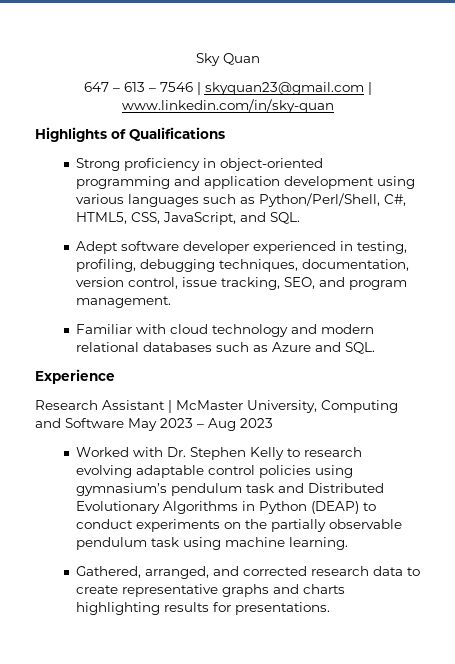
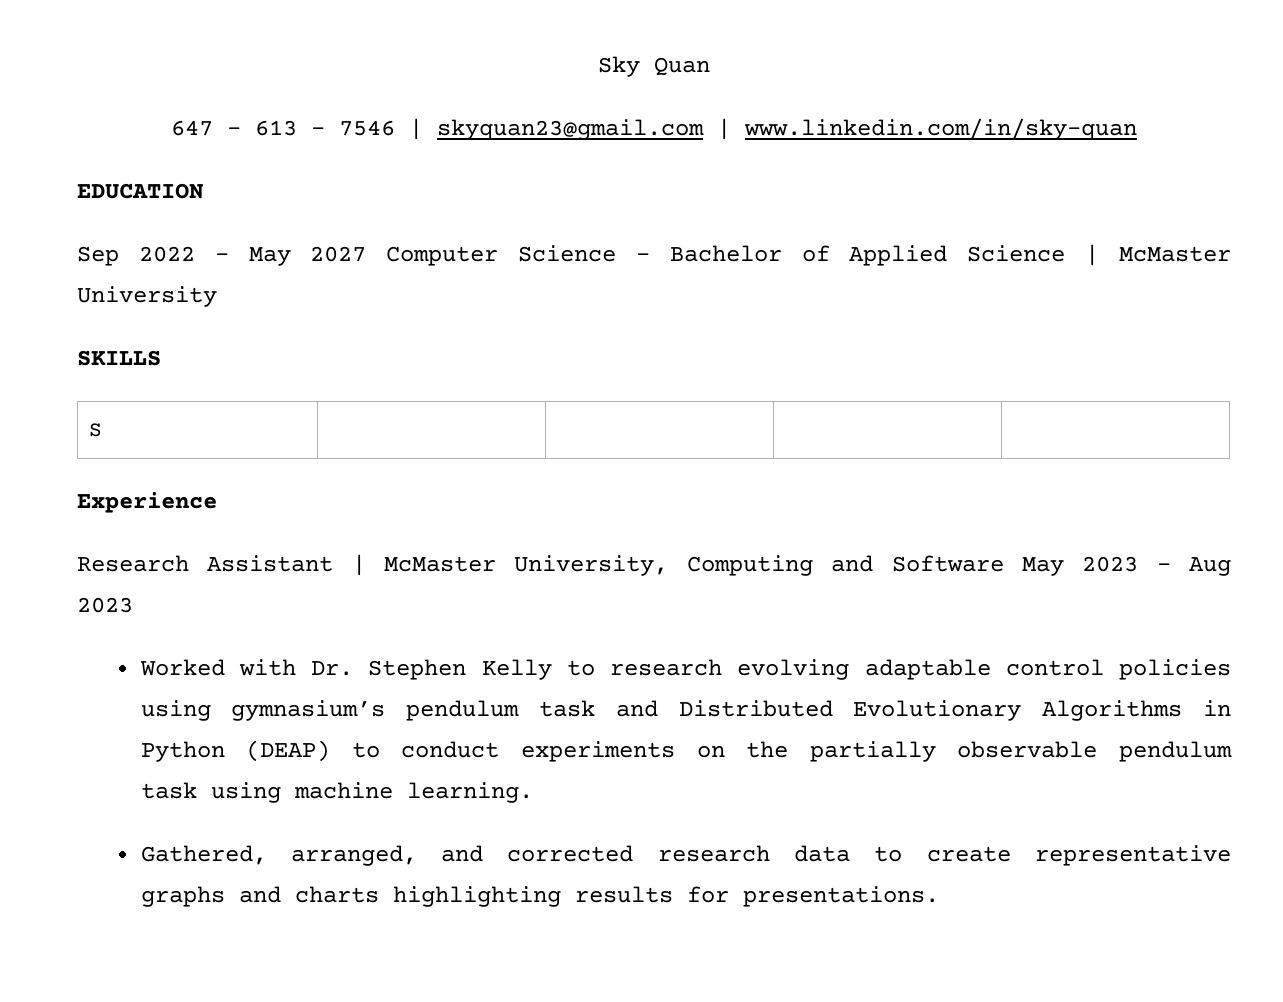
- Highlights of Qualifications
- Strong proficiency in object-oriented programming and application development using various languages such as Python/Perl/Shell, C#, HTML5, CSS, JavaScript, and SQL.
- Adept software developer experienced in testing, profiling, debugging techniques, documentation, version control, issue tracking, SEO, and program management.
- Familiar with cloud technology and modern relational databases such as Azure and SQL.
+ EDUCATION
+ Sep 2022 – May 2027 Computer Science - Bachelor of Applied Science | McMaster University
+ SKILLS
+ S | | | |

